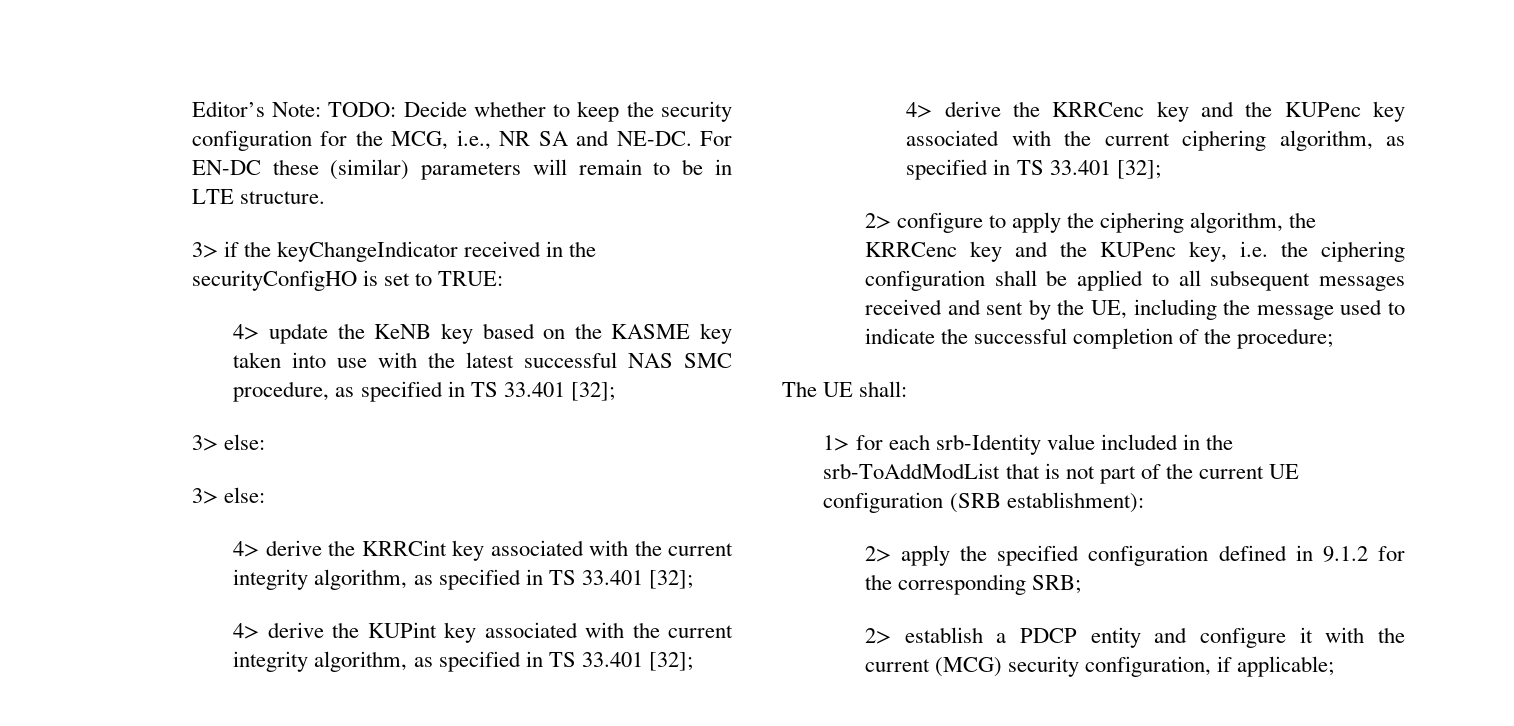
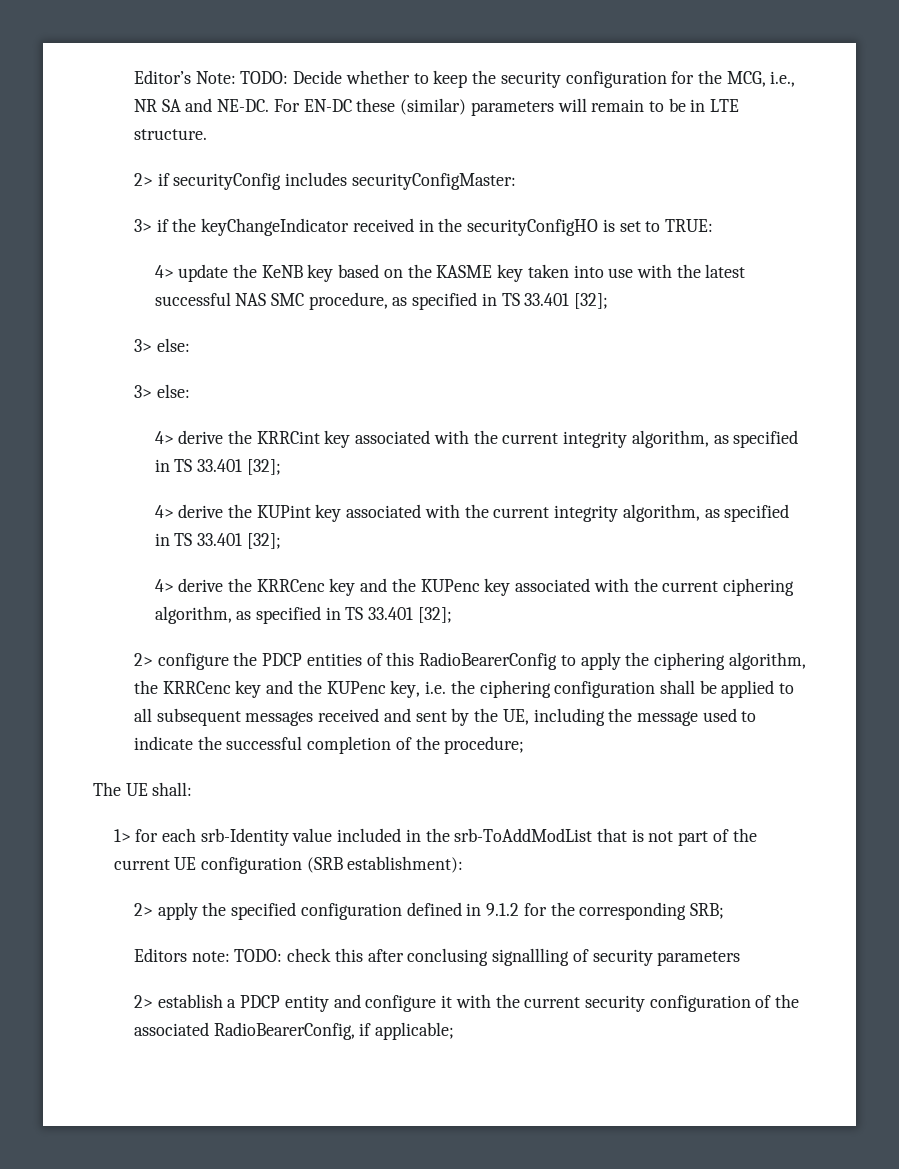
+ 2> if securityConfig includes securityConfigMaster:
- 2> configure to apply the ciphering algorithm, the KRRCenc key and the KUPenc key, i.e. the ciphering configuration shall be applied to all subsequent messages received and sent by the UE, including the message used to indicate the successful completion of the procedure;
+ 2> configure the PDCP entities of this RadioBearerConfig to apply the ciphering algorithm, the KRRCenc key and the KUPenc key, i.e. the ciphering configuration shall be applied to all subsequent messages received and sent by the UE, including the message used to indicate the successful completion of the procedure;
+ Editors note: TODO: check this after conclusing signallling of security parameters
- 2> establish a PDCP entity and configure it with the current (MCG) security configuration, if applicable;
+ 2> establish a PDCP entity and configure it with the current security configuration of the associated RadioBearerConfig, if applicable;

